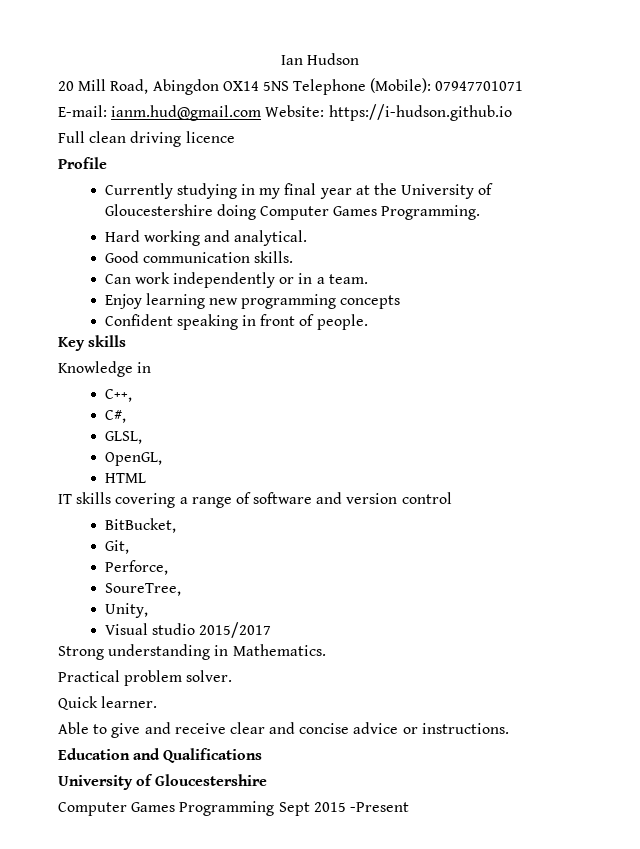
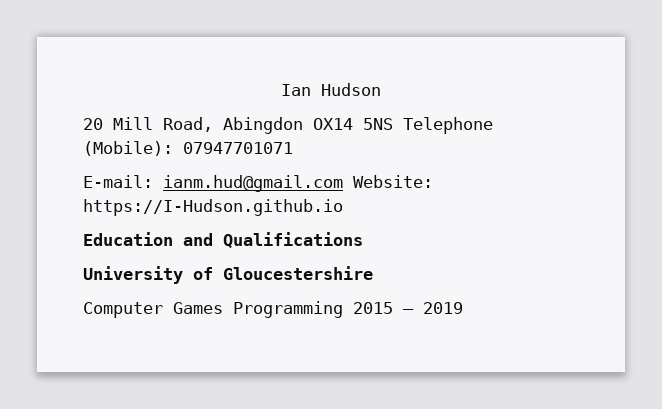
- E-mail: ianm.hud@gmail.com Website: https://i-hudson.github.io
- Full clean driving licence
- Profile
- Currently studying in my final year at the University of Gloucestershire doing Computer Games Programming.
- Hard working and analytical.
- Good communication skills.
- Can work independently or in a team.
- Enjoy learning new programming concepts
- Confident speaking in front of people.
- Key skills
- Knowledge in
- C++,
- C#,
- GLSL,
- OpenGL,
- HTML
- IT skills covering a range of software and version control
- BitBucket,
- Git,
- Perforce,
- SoureTree,
- Unity,
- Visual studio 2015/2017
- Strong understanding in Mathematics.
- Practical problem solver.
- Quick learner.
- Able to give and receive clear and concise advice or instructions.
+ E-mail: ianm.hud@gmail.com Website: https://I-Hudson.github.io
- Computer Games Programming Sept 2015 -Present
+ Computer Games Programming 2015 – 2019

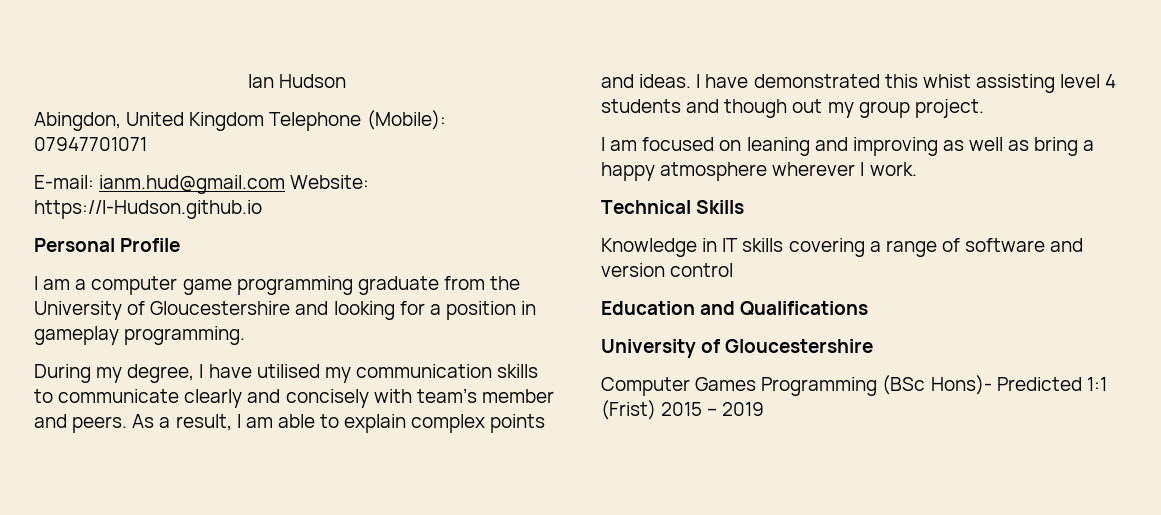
- 20 Mill Road, Abingdon OX14 5NS Telephone (Mobile): 07947701071
+ Abingdon, United Kingdom Telephone (Mobile): 07947701071
+ Personal Profile
+ I am a computer game programming graduate from the University of Gloucestershire and looking for a position in gameplay programming.
+ During my degree, I have utilised my communication skills to communicate clearly and concisely with team’s member and peers. As a result, I am able to explain complex points and ideas. I have demonstrated this whist assisting level 4 students and though out my group project.
+ I am focused on leaning and improving as well as bring a happy atmosphere wherever I work.
+ Technical Skills
+ Knowledge in IT skills covering a range of software and version control
- Computer Games Programming 2015 – 2019
+ Computer Games Programming (BSc Hons)- Predicted 1:1 (Frist) 2015 – 2019

